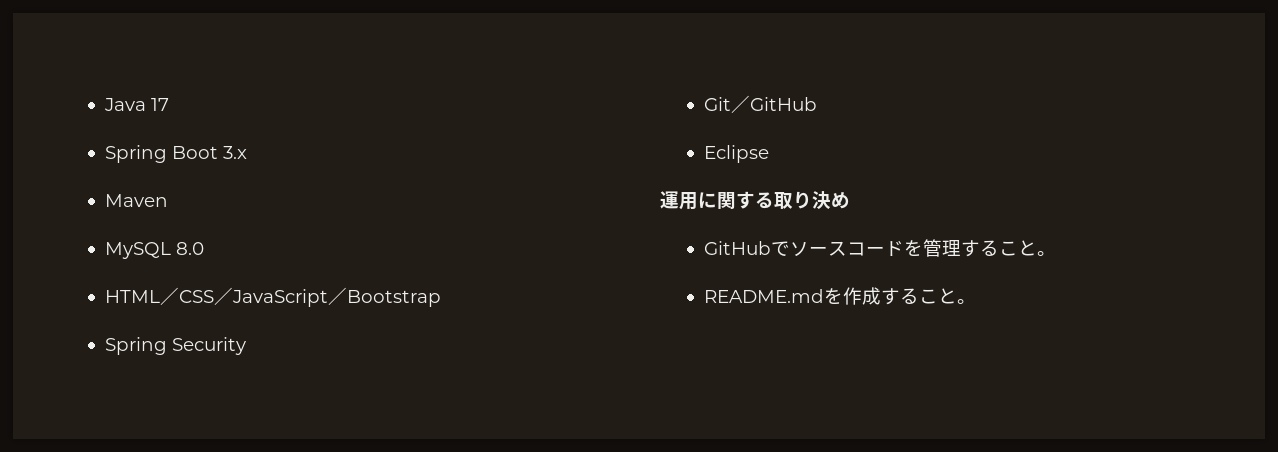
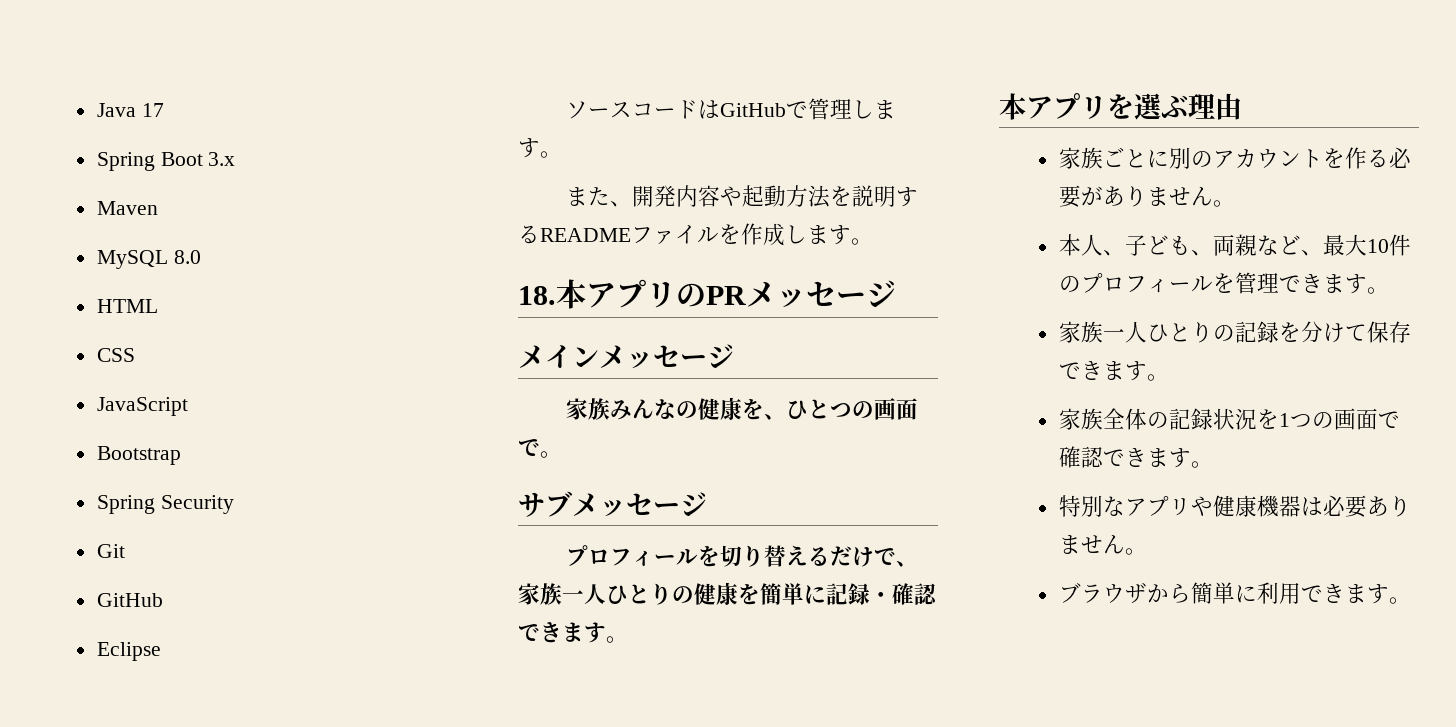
- HTML／CSS／JavaScript／Bootstrap
+ HTML
+ CSS
+ JavaScript
+ Bootstrap
- Git／GitHub
+ Git
+ GitHub
- 運用に関する取り決め
- GitHubでソースコードを管理すること。
- README.mdを作成すること。
+ ソースコードはGitHubで管理します。
+ また、開発内容や起動方法を説明するREADMEファイルを作成します。
+ 18.本アプリのPRメッセージ
+ メインメッセージ
+ 家族みんなの健康を、ひとつの画面で。
+ サブメッセージ
+ プロフィールを切り替えるだけで、家族一人ひとりの健康を簡単に記録・確認できます。
+ 本アプリを選ぶ理由
+ 家族ごとに別のアカウントを作る必要がありません。
+ 本人、子ども、両親など、最大10件のプロフィールを管理できます。
+ 家族一人ひとりの記録を分けて保存できます。
+ 家族全体の記録状況を1つの画面で確認できます。
+ 特別なアプリや健康機器は必要ありません。
+ ブラウザから簡単に利用できます。

